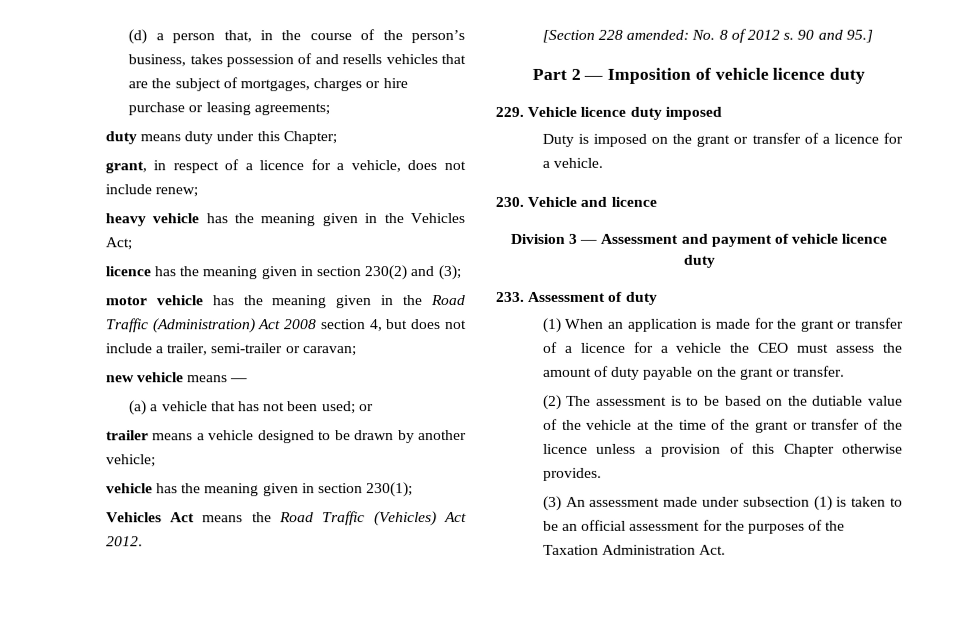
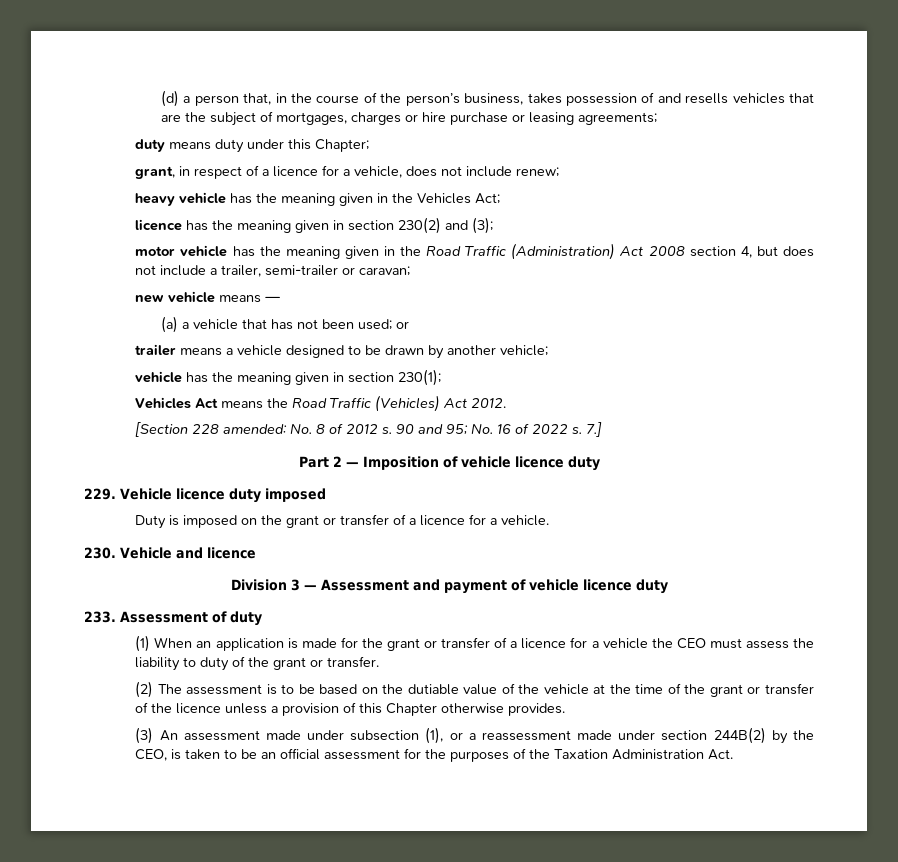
- 90 and 95.]
+ 90 and 95; No. 16 of 2022 s. 7.]
- (1) When an application is made for the grant or transfer of a licence for a vehicle the CEO must assess the amount of duty payable on the grant or transfer.
+ (1) When an application is made for the grant or transfer of a licence for a vehicle the CEO must assess the liability to duty of the grant or transfer.
- (3) An assessment made under subsection (1) is taken to be an official assessment for the purposes of the Taxation Administration Act.
+ (3) An assessment made under subsection (1), or a reassessment made under section 244B(2) by the CEO, is taken to be an official assessment for the purposes of the Taxation Administration Act.

